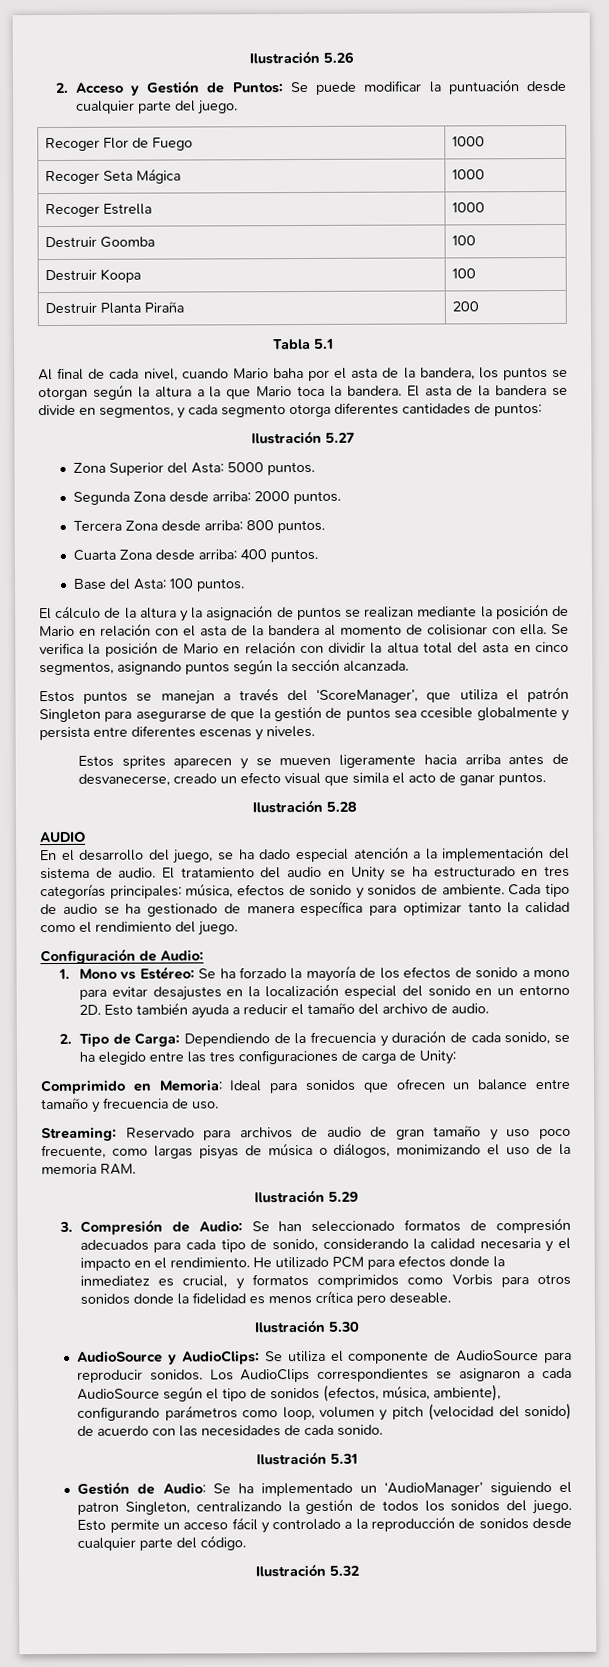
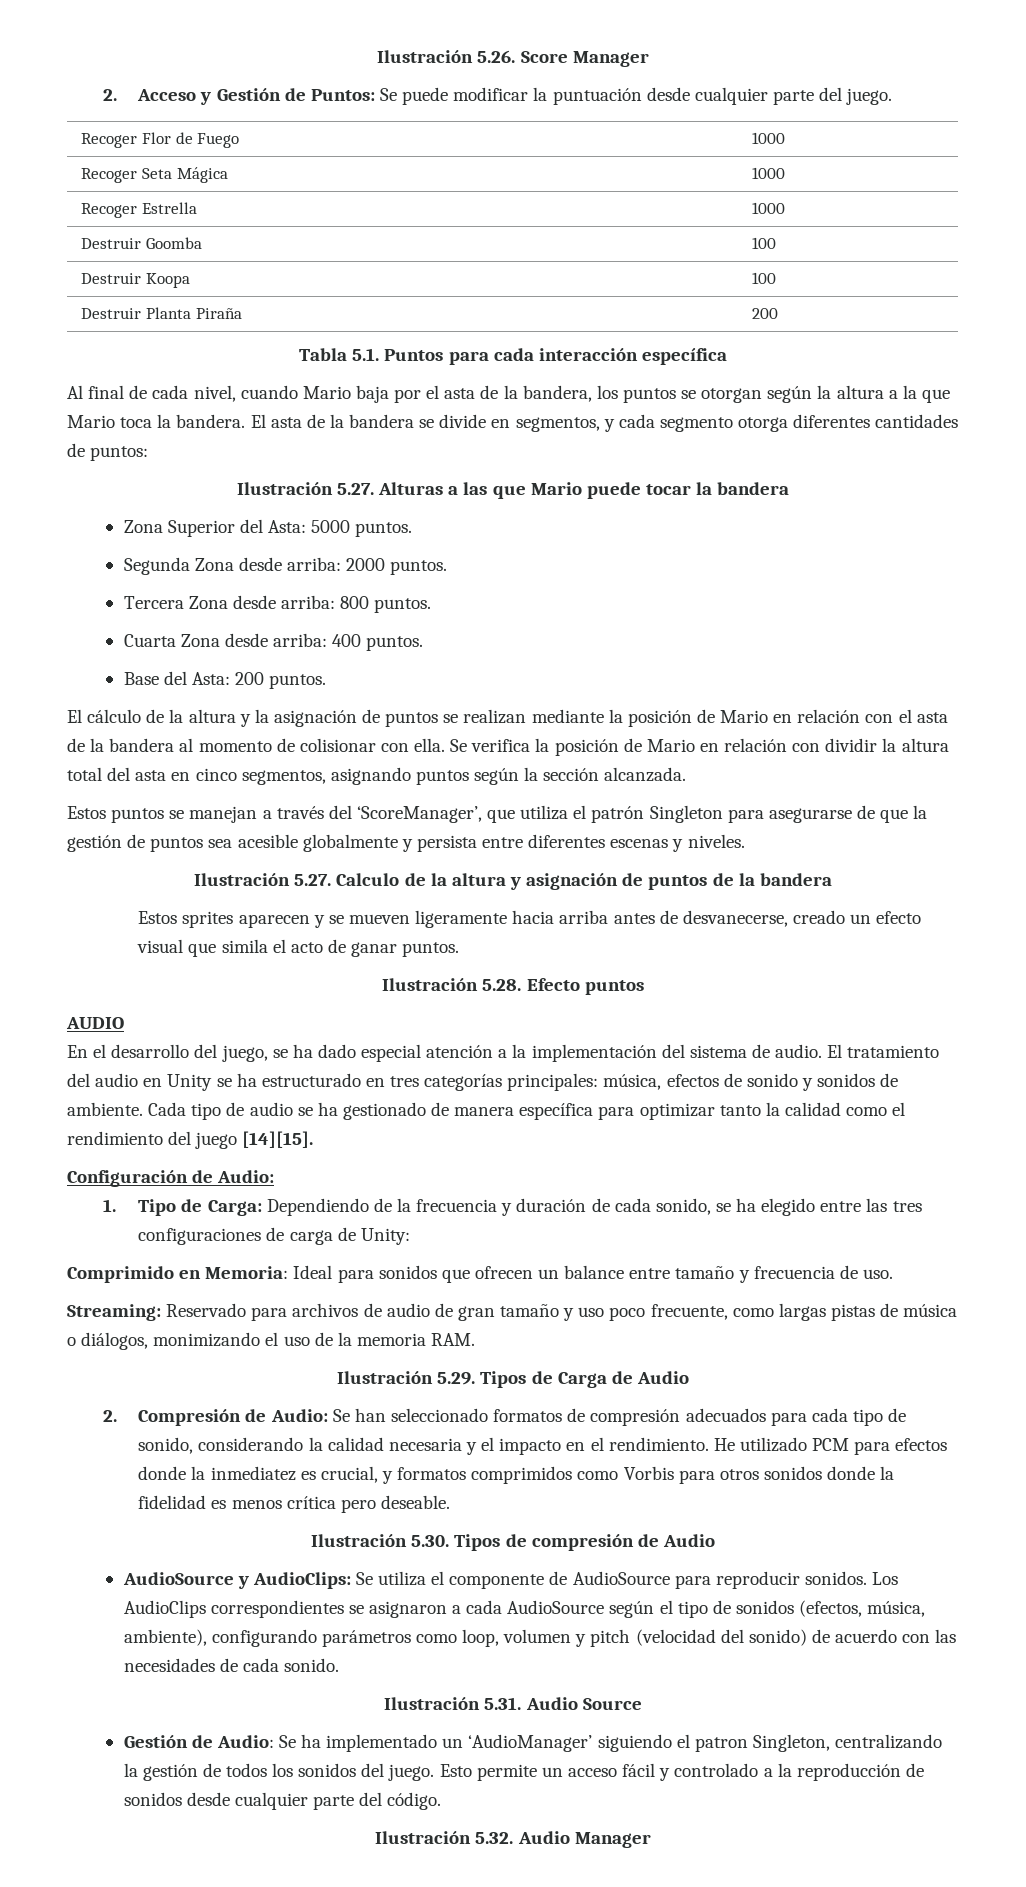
- Ilustración 5.26
+ Ilustración 5.26. Score Manager
- Tabla 5.1
+ Tabla 5.1. Puntos para cada interacción específica
- Al final de cada nivel, cuando Mario baha por el asta de la bandera, los puntos se otorgan según la altura a la que Mario toca la bandera.
+ Al final de cada nivel, cuando Mario baja por el asta de la bandera, los puntos se otorgan según la altura a la que Mario toca la bandera.
- Ilustración 5.27
+ Ilustración 5.27. Alturas a las que Mario puede tocar la bandera
- Base del Asta: 100 puntos.
+ Base del Asta: 200 puntos.
- Se verifica la posición de Mario en relación con dividir la altua total del asta en cinco segmentos, asignando puntos según la sección alcanzada.
+ Se verifica la posición de Mario en relación con dividir la altura total del asta en cinco segmentos, asignando puntos según la sección alcanzada.
- Estos puntos se manejan a través del ‘ScoreManager’, que utiliza el patrón Singleton para asegurarse de que la gestión de puntos sea ccesible globalmente y persista entre diferentes escenas y niveles.
+ Estos puntos se manejan a través del ‘ScoreManager’, que utiliza el patrón Singleton para asegurarse de que la gestión de puntos sea acesible globalmente y persista entre diferentes escenas y niveles.
+ Ilustración 5.27. Calculo de la altura y asignación de puntos de la bandera
- Ilustración 5.28
+ Ilustración 5.28. Efecto puntos
- Cada tipo de audio se ha gestionado de manera específica para optimizar tanto la calidad como el rendimiento del juego.
+ Cada tipo de audio se ha gestionado de manera específica para optimizar tanto la calidad como el rendimiento del juego [14][15].
- 1. Mono vs Estéreo: Se ha forzado la mayoría de los efectos de sonido a mono para evitar desajustes en la localización especial del sonido en un entorno 2D. Esto también ayuda a reducir el tamaño del archivo de audio.
- 2. Tipo de Carga: Dependiendo de la frecuencia y duración de cada sonido, se ha elegido entre las tres configuraciones de carga de Unity:
+ 1. Tipo de Carga: Dependiendo de la frecuencia y duración de cada sonido, se ha elegido entre las tres configuraciones de carga de Unity:
- Streaming: Reservado para archivos de audio de gran tamaño y uso poco frecuente, como largas pisyas de música o diálogos, monimizando el uso de la memoria RAM.
+ Streaming: Reservado para archivos de audio de gran tamaño y uso poco frecuente, como largas pistas de música o diálogos, monimizando el uso de la memoria RAM.
- Ilustración 5.29
- 3. Compresión de Audio: Se han seleccionado formatos de compresión adecuados para cada tipo de sonido, considerando la calidad necesaria y el impacto en el rendimiento.
+ Ilustración 5.29. Tipos de Carga de Audio
+ 2. Compresión de Audio: Se han seleccionado formatos de compresión adecuados para cada tipo de sonido, considerando la calidad necesaria y el impacto en el rendimiento.
- Ilustración 5.30
+ Ilustración 5.30. Tipos de compresión de Audio
- Ilustración 5.31
+ Ilustración 5.31. Audio Source
- Ilustración 5.32
+ Ilustración 5.32. Audio Manager

